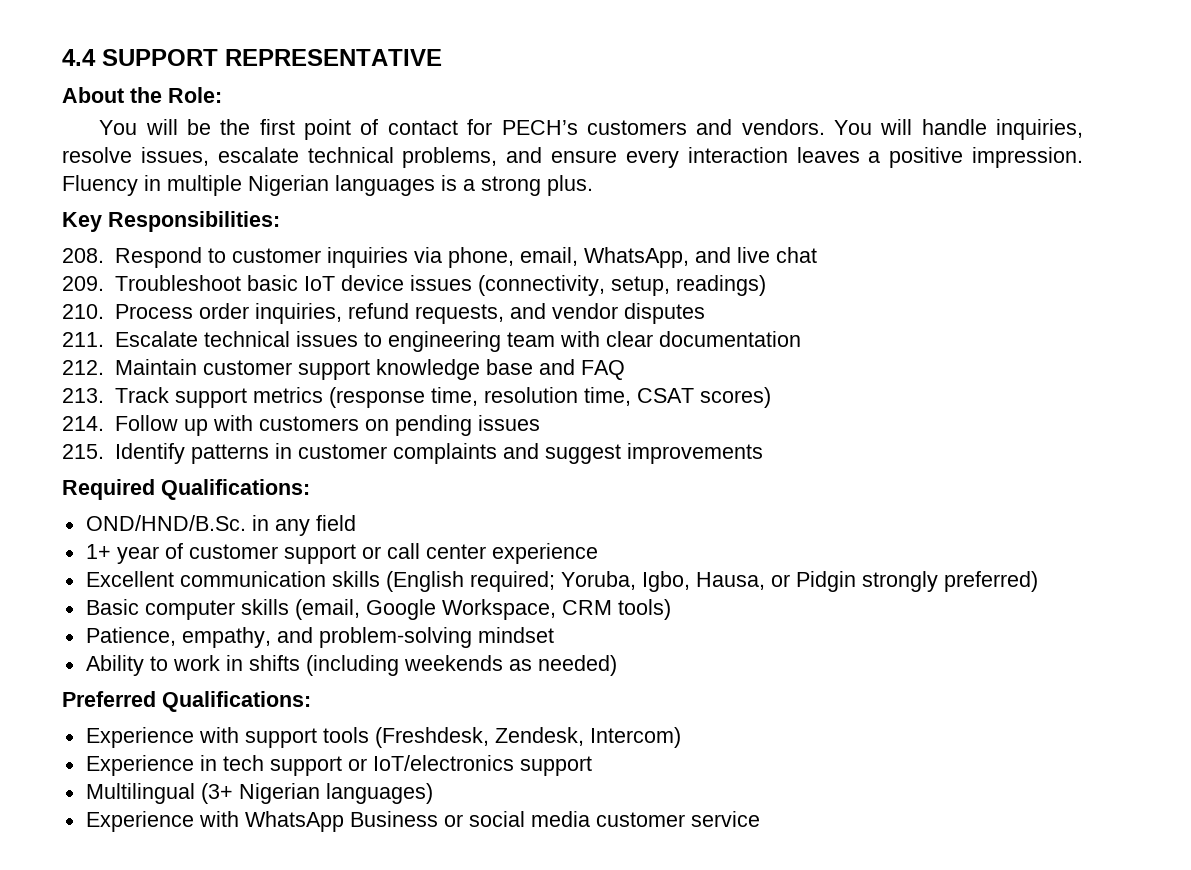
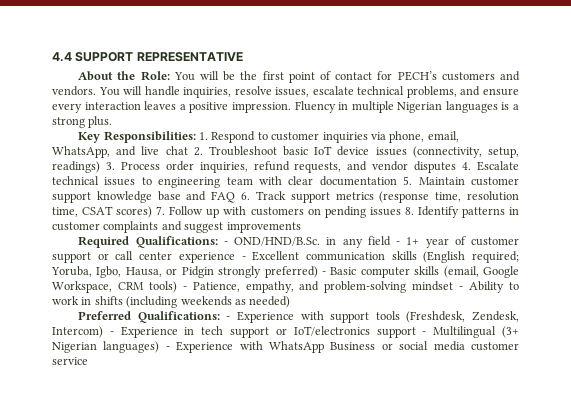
- About the Role:
- You will be the first point of contact for PECH’s customers and vendors.
+ About the Role: You will be the first point of contact for PECH’s customers and vendors.
- Key Responsibilities:
- 208. Respond to customer inquiries via phone, email, WhatsApp, and live chat
- 209. Troubleshoot basic IoT device issues (connectivity, setup, readings)
- 210. Process order inquiries, refund requests, and vendor disputes
- 211. Escalate technical issues to engineering team with clear documentation
- 212. Maintain customer support knowledge base and FAQ
- 213. Track support metrics (response time, resolution time, CSAT scores)
- 214. Follow up with customers on pending issues
- 215. Identify patterns in customer complaints and suggest improvements
+ Key Responsibilities: 1. Respond to customer inquiries via phone, email, WhatsApp, and live chat 2. Troubleshoot basic IoT device issues (connectivity, setup, readings) 3. Process order inquiries, refund requests, and vendor disputes 4. Escalate technical issues to engineering team with clear documentation 5. Maintain customer support knowledge base and FAQ 6. Track support metrics (response time, resolution time, CSAT scores) 7. Follow up with customers on pending issues 8. Identify patterns in customer complaints and suggest improvements
- Required Qualifications:
- OND/HND/B.Sc. in any field
- 1+ year of customer support or call center experience
- Excellent communication skills (English required; Yoruba, Igbo, Hausa, or Pidgin strongly preferred)
- Basic computer skills (email, Google Workspace, CRM tools)
- Patience, empathy, and problem-solving mindset
- Ability to work in shifts (including weekends as needed)
+ Required Qualifications: - OND/HND/B.Sc. in any field - 1+ year of customer support or call center experience - Excellent communication skills (English required; Yoruba, Igbo, Hausa, or Pidgin strongly preferred) - Basic computer skills (email, Google Workspace, CRM tools) - Patience, empathy, and problem-solving mindset - Ability to work in shifts (including weekends as needed)
- Preferred Qualifications:
- Experience with support tools (Freshdesk, Zendesk, Intercom)
- Experience in tech support or IoT/electronics support
- Multilingual (3+ Nigerian languages)
- Experience with WhatsApp Business or social media customer service
+ Preferred Qualifications: - Experience with support tools (Freshdesk, Zendesk, Intercom) - Experience in tech support or IoT/electronics support - Multilingual (3+ Nigerian languages) - Experience with WhatsApp Business or social media customer service

